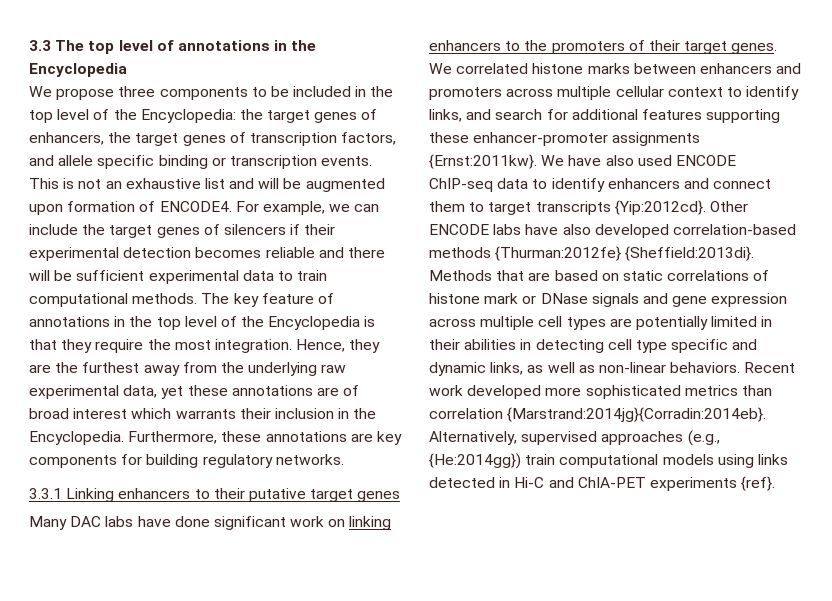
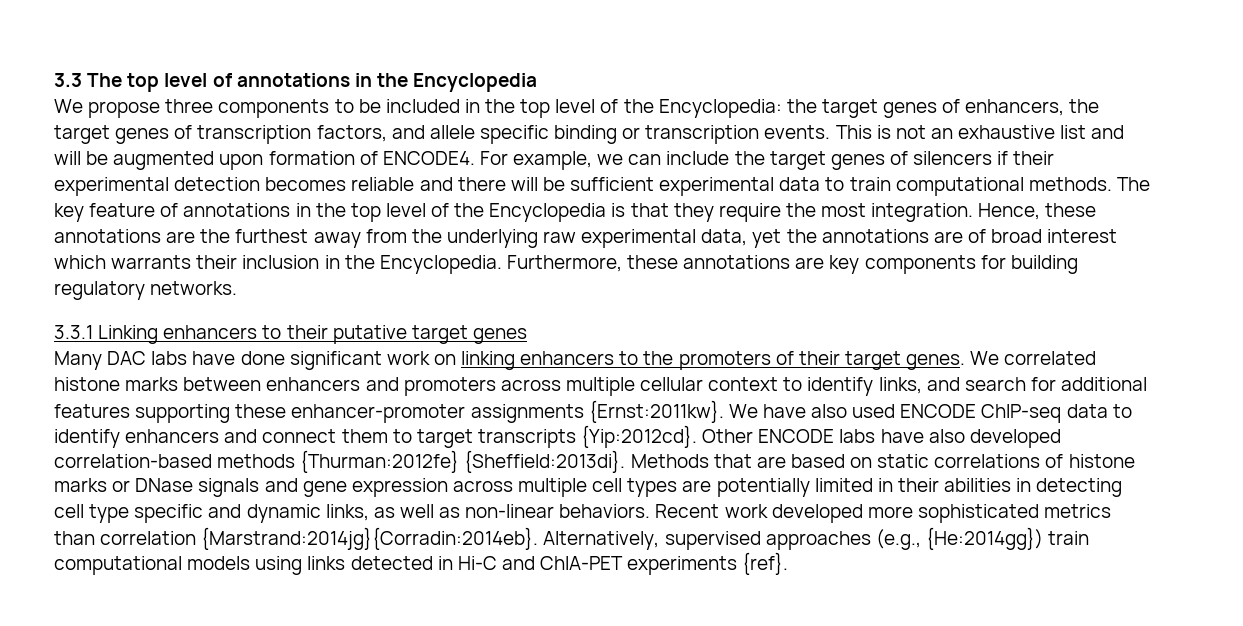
- Hence, they are the furthest away from the underlying raw experimental data, yet these annotations are of broad interest which warrants their inclusion in the Encyclopedia.
+ Hence, these annotations are the furthest away from the underlying raw experimental data, yet the annotations are of broad interest which warrants their inclusion in the Encyclopedia.
- Methods that are based on static correlations of histone mark or DNase signals and gene expression across multiple cell types are potentially limited in their abilities in detecting cell type specific and dynamic links, as well as non-linear behaviors.
+ Methods that are based on static correlations of histone marks or DNase signals and gene expression across multiple cell types are potentially limited in their abilities in detecting cell type specific and dynamic links, as well as non-linear behaviors.

